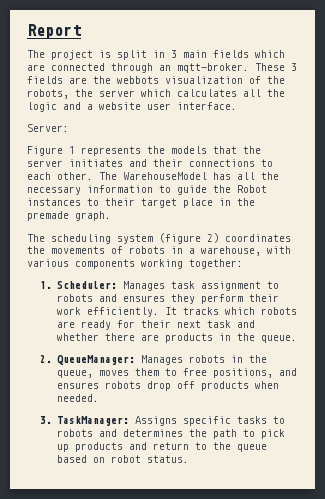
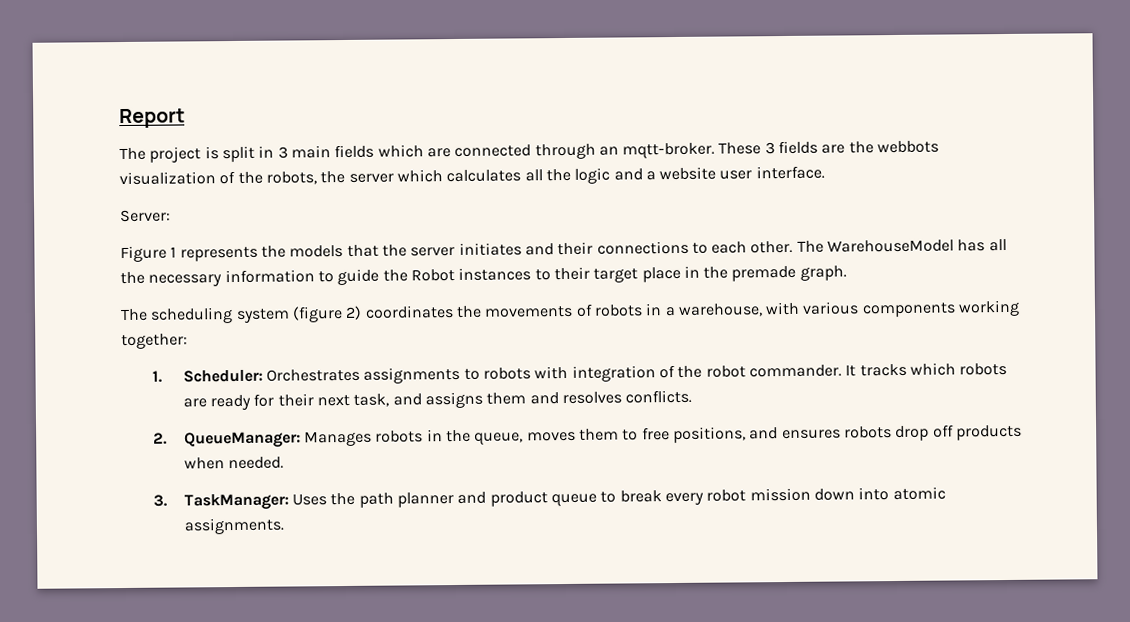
- 1. Scheduler: Manages task assignment to robots and ensures they perform their work efficiently.
+ 1. Scheduler: Orchestrates assignments to robots with integration of the robot commander.
- It tracks which robots are ready for their next task and whether there are products in the queue.
+ It tracks which robots are ready for their next task, and assigns them and resolves conflicts.
- 3. TaskManager: Assigns specific tasks to robots and determines the path to pick up products and return to the queue based on robot status.
+ 3. TaskManager: Uses the path planner and product queue to break every robot mission down into atomic assignments.

